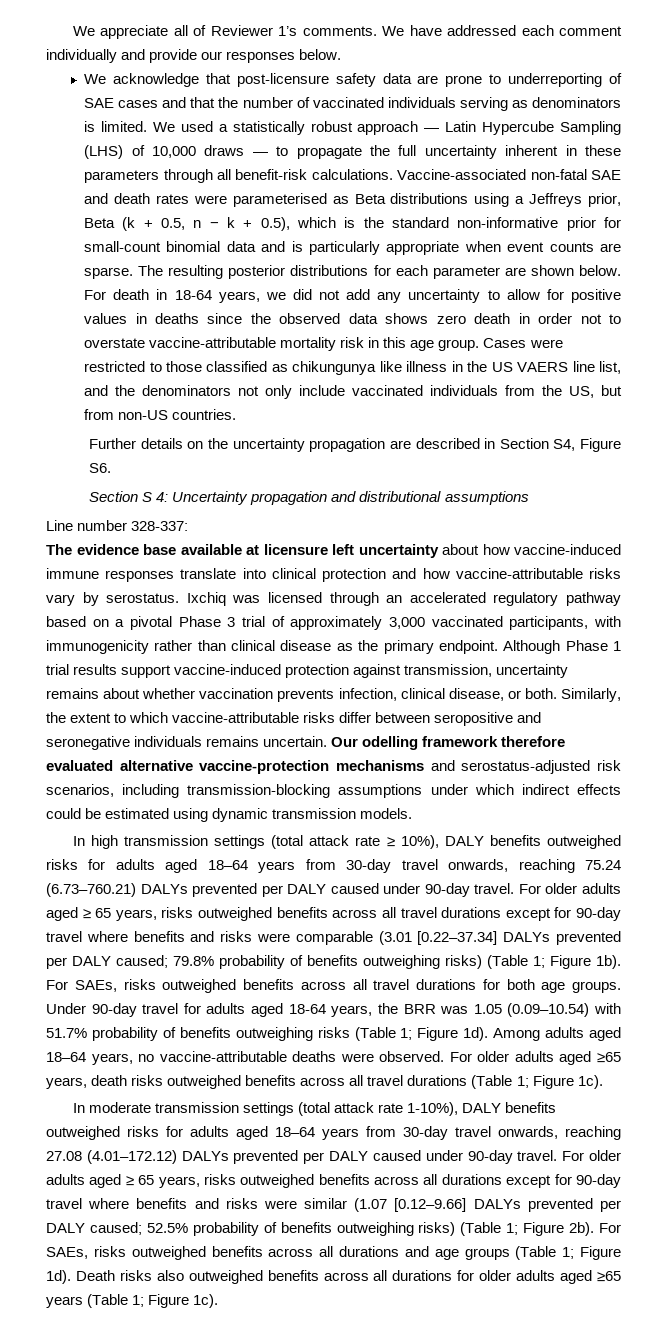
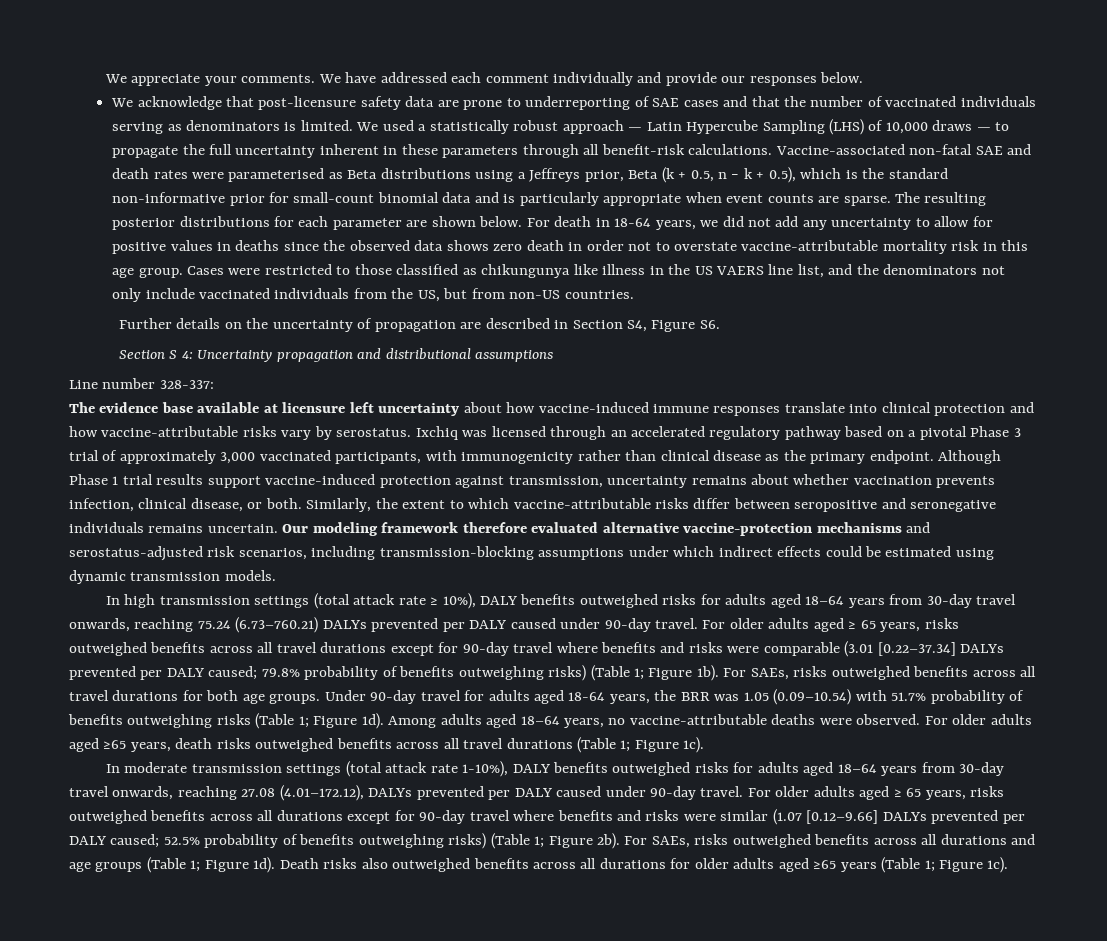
- We appreciate all of Reviewer 1’s comments.
+ We appreciate your comments.
- Further details on the uncertainty propagation are described in Section S4, Figure S6.
+ Further details on the uncertainty of propagation are described in Section S4, Figure S6.
- Our odelling framework therefore evaluated alternative vaccine-protection mechanisms and serostatus-adjusted risk scenarios, including transmission-blocking assumptions under which indirect effects could be estimated using dynamic transmission models.
+ Our modeling framework therefore evaluated alternative vaccine-protection mechanisms and serostatus-adjusted risk scenarios, including transmission-blocking assumptions under which indirect effects could be estimated using dynamic transmission models.
- In moderate transmission settings (total attack rate 1-10%), DALY benefits outweighed risks for adults aged 18–64 years from 30-day travel onwards, reaching 27.08 (4.01–172.12) DALYs prevented per DALY caused under 90-day travel.
+ In moderate transmission settings (total attack rate 1-10%), DALY benefits outweighed risks for adults aged 18–64 years from 30-day travel onwards, reaching 27.08 (4.01–172.12), DALYs prevented per DALY caused under 90-day travel.

